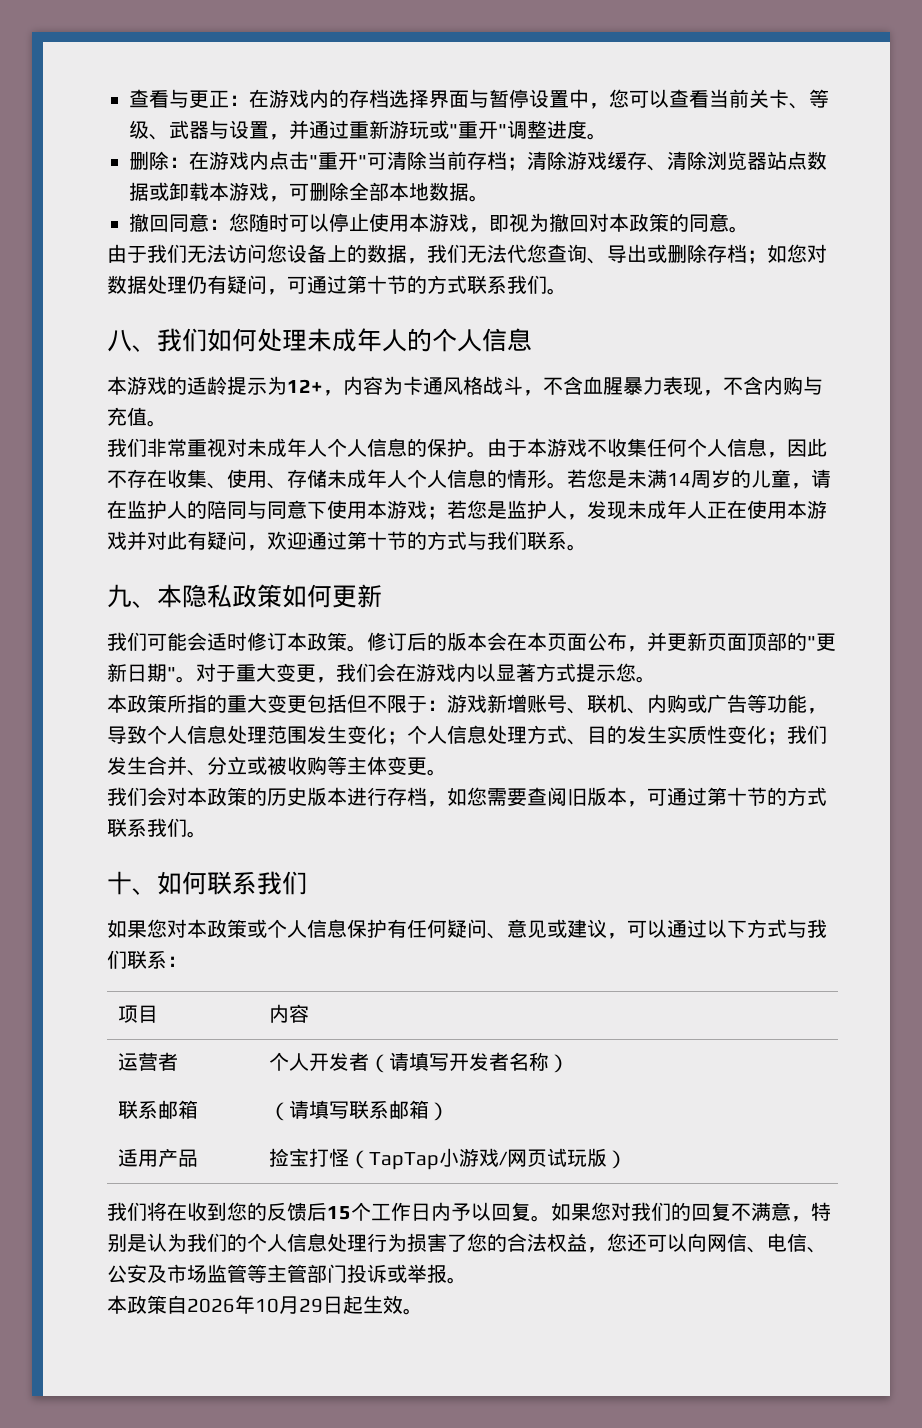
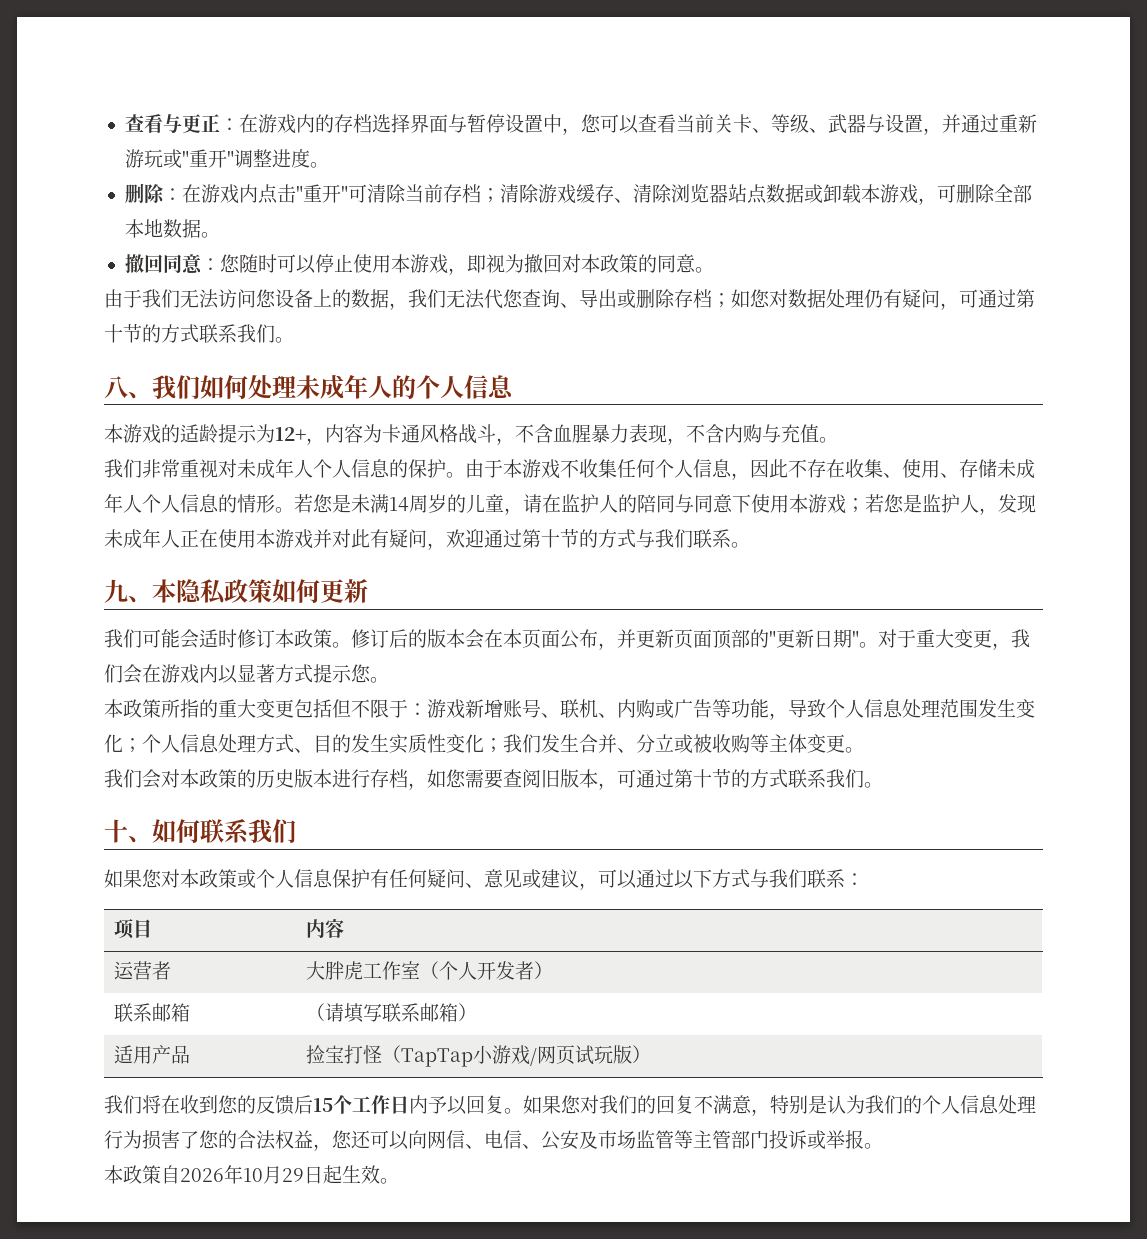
- 运营者 | 个人开发者（请填写开发者名称）
+ 运营者 | 大胖虎工作室（个人开发者）

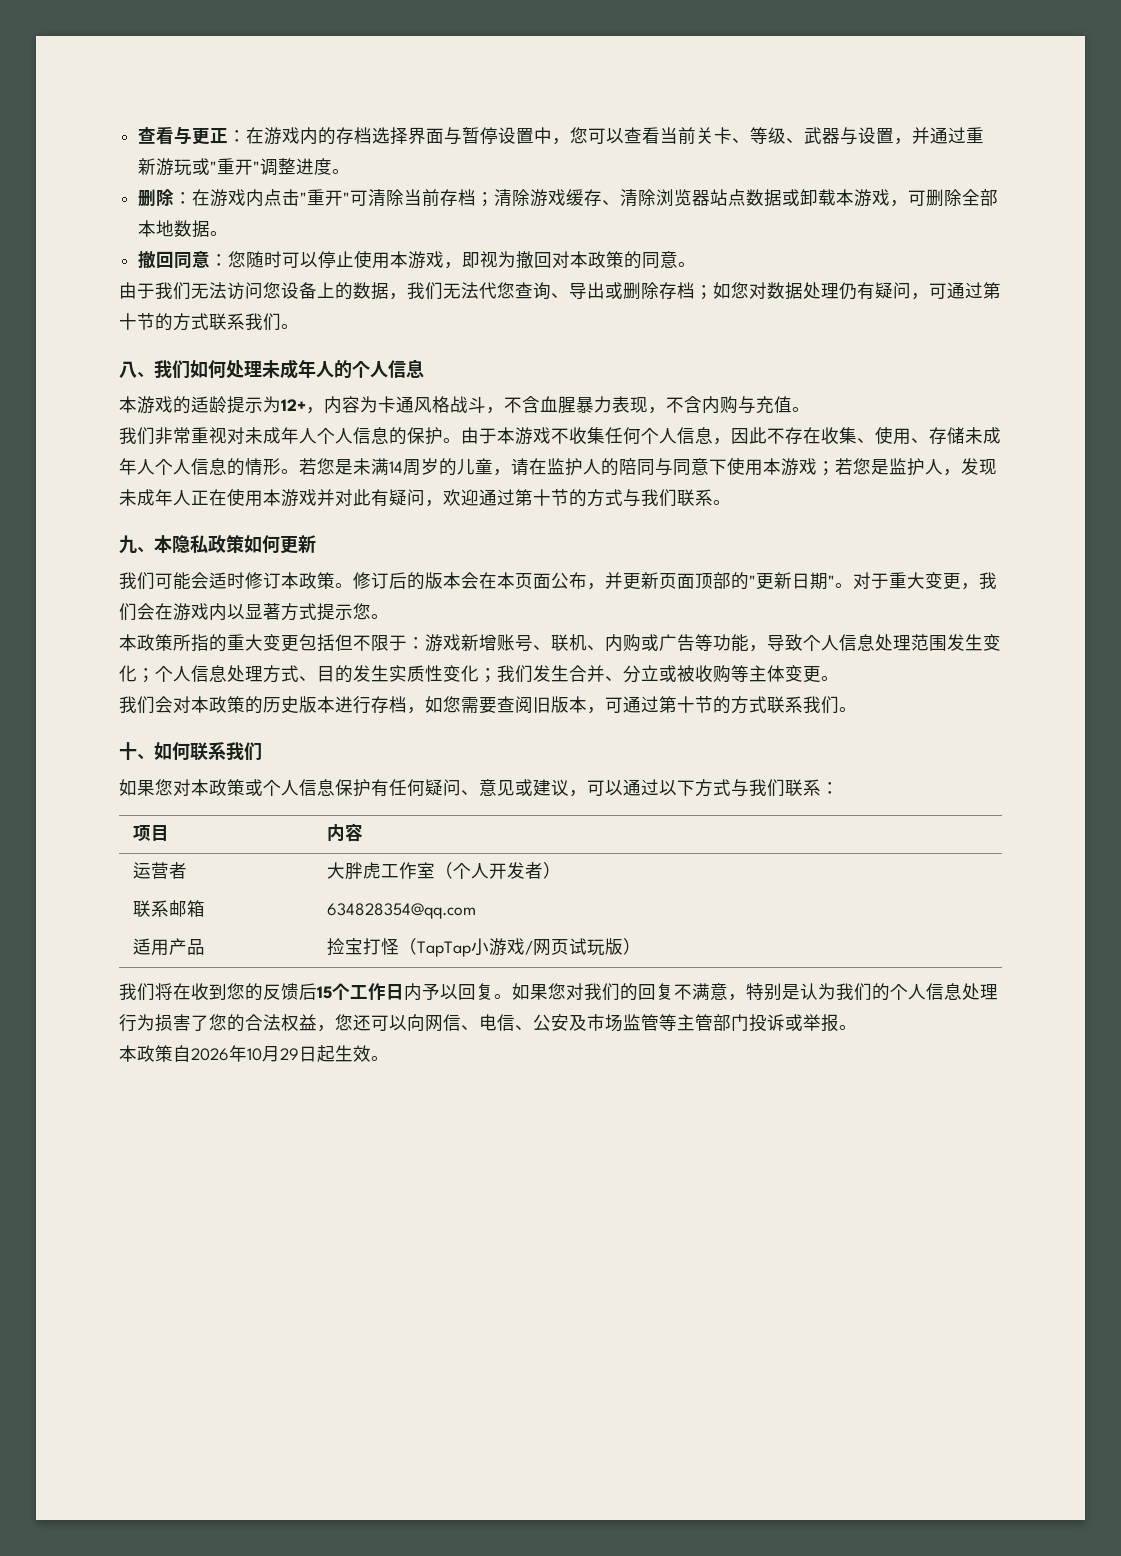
- 联系邮箱 | （请填写联系邮箱）
+ 联系邮箱 | 634828354@qq.com

